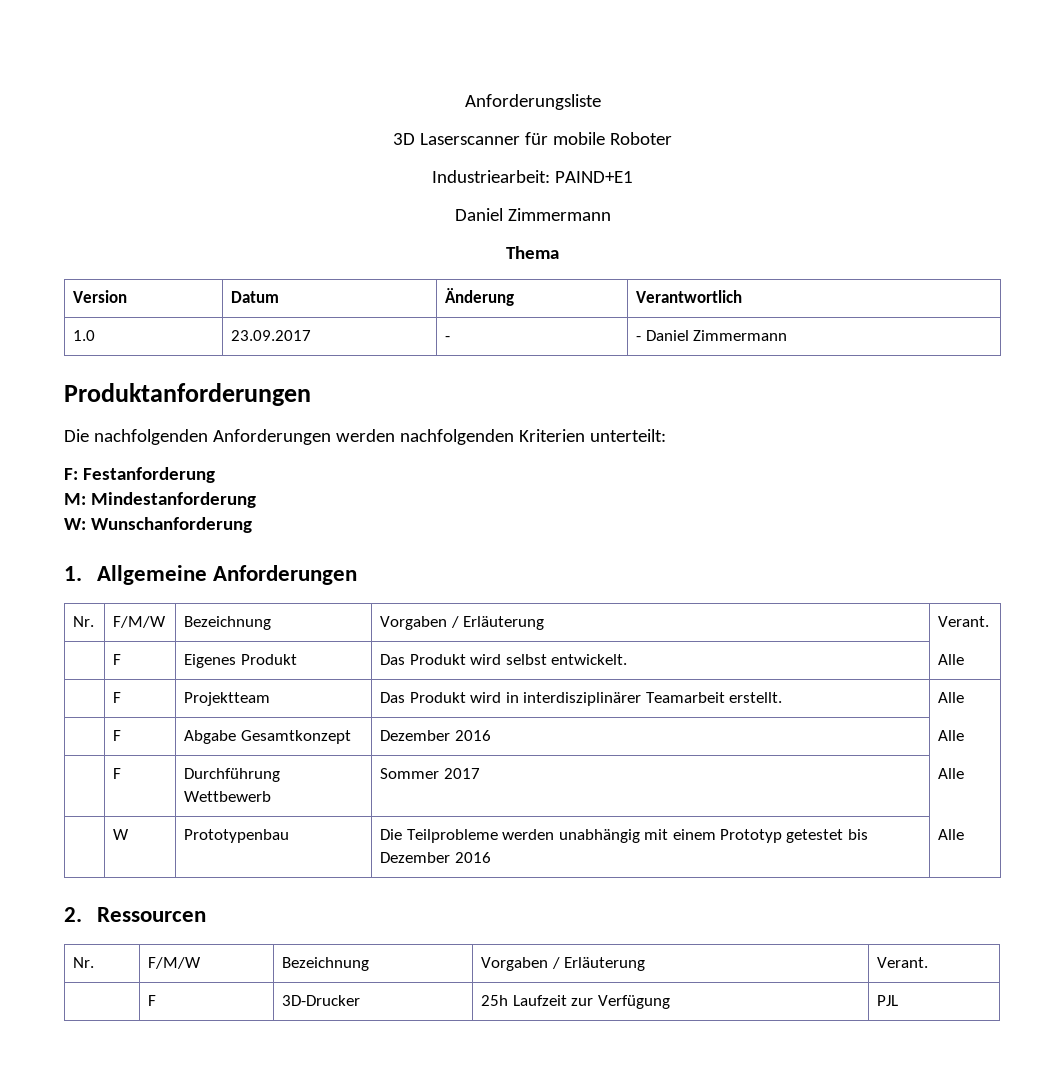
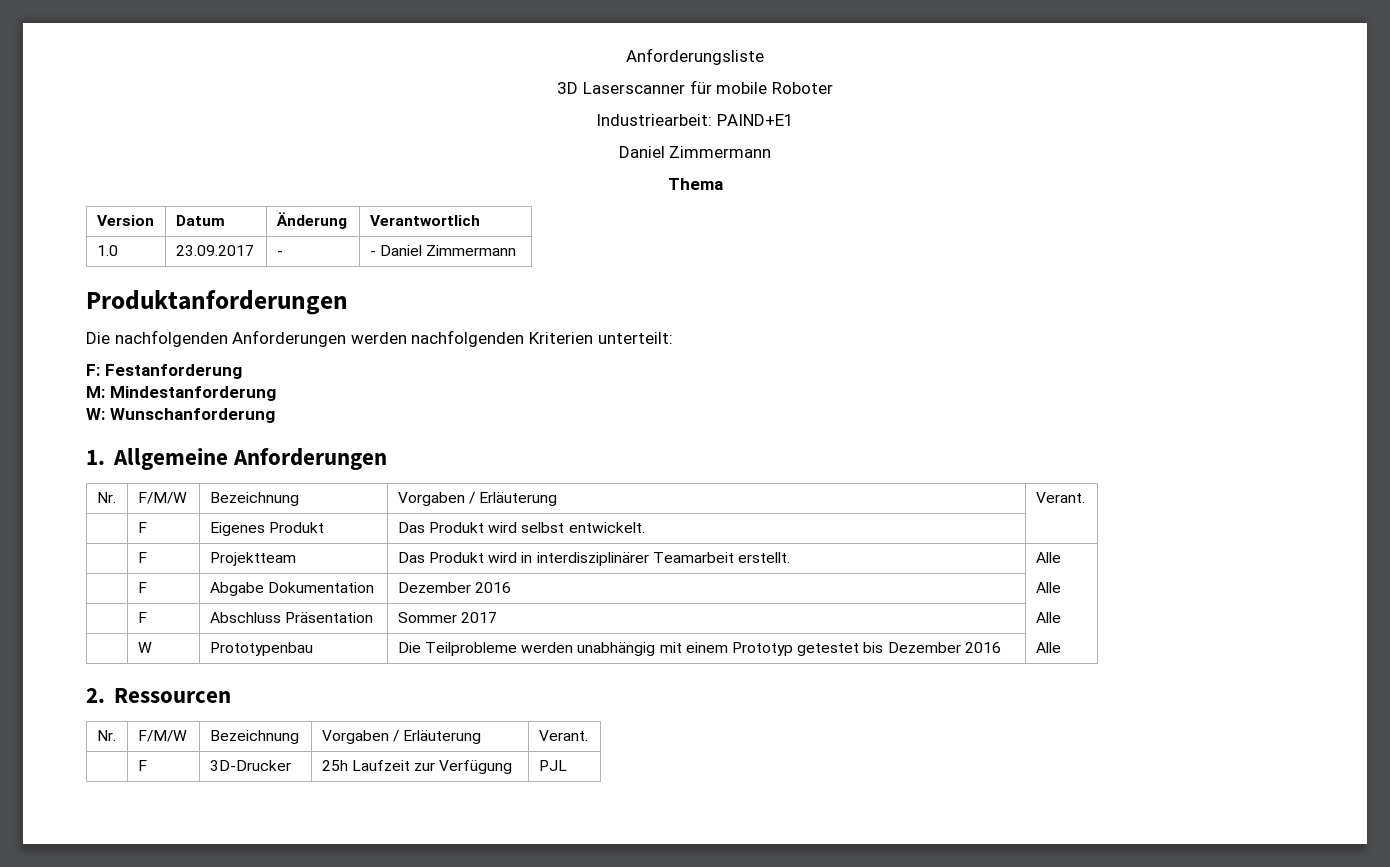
- | F | Eigenes Produkt | Das Produkt wird selbst entwickelt. | Alle
+ | F | Eigenes Produkt | Das Produkt wird selbst entwickelt. |
- | F | Abgabe Gesamtkonzept | Dezember 2016 | Alle
+ | F | Abgabe Dokumentation | Dezember 2016 | Alle
- | F | Durchführung Wettbewerb | Sommer 2017 | Alle
+ | F | Abschluss Präsentation | Sommer 2017 | Alle

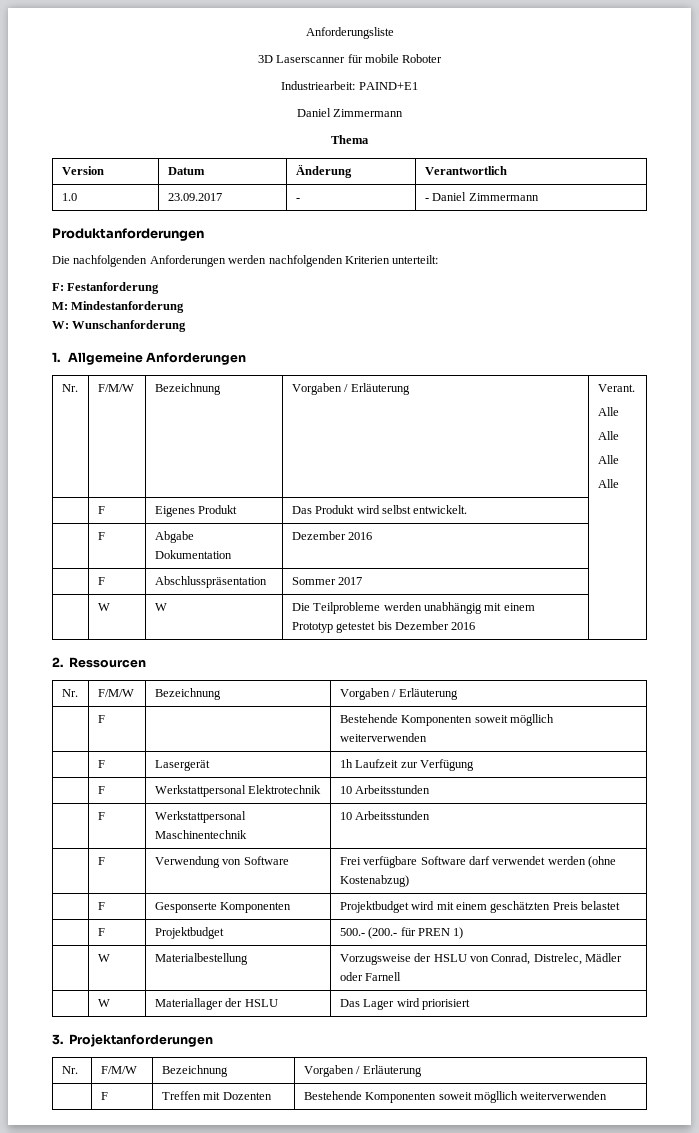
  1. Allgemeine Anforderungen
  Nr. | F/M/W | Bezeichnung | Vorgaben / Erläuterung | Verant.
+ Alle
+ Alle
+ Alle
+ Alle
- | F | Projektteam | Das Produkt wird in interdisziplinärer Teamarbeit erstellt. | Alle
- | F | Abgabe Dokumentation | Dezember 2016 | Alle
- | F | Abschluss Präsentation | Sommer 2017 | Alle
- | W | Prototypenbau | Die Teilprobleme werden unabhängig mit einem Prototyp getestet bis Dezember 2016 | Alle
+ | F | Abgabe Dokumentation | Dezember 2016 |
+ | F | Abschlusspräsentation | Sommer 2017 |
+ | W | W | Die Teilprobleme werden unabhängig mit einem Prototyp getestet bis Dezember 2016 |
  2. Ressourcen
- Nr. | F/M/W | Bezeichnung | Vorgaben / Erläuterung | Verant.
- | F | 3D-Drucker | 25h Laufzeit zur Verfügung | PJL
+ Nr. | F/M/W | Bezeichnung | Vorgaben / Erläuterung
+ | F | | Bestehende Komponenten soweit mögllich weiterverwenden
+ | F | Lasergerät | 1h Laufzeit zur Verfügung
+ | F | Werkstattpersonal Elektrotechnik | 10 Arbeitsstunden
+ | F | Werkstattpersonal Maschinentechnik | 10 Arbeitsstunden
+ | F | Verwendung von Software | Frei verfügbare Software darf verwendet werden (ohne Kostenabzug)
+ | F | Gesponserte Komponenten | Projektbudget wird mit einem geschätzten Preis belastet
+ | F | Projektbudget | 500.- (200.- für PREN 1)
+ | W | Materialbestellung | Vorzugsweise der HSLU von Conrad, Distrelec, Mädler oder Farnell
+ | W | Materiallager der HSLU | Das Lager wird priorisiert
+ 3. Projektanforderungen
+ Nr. | F/M/W | Bezeichnung | Vorgaben / Erläuterung
+ | F | Treffen mit Dozenten | Bestehende Komponenten soweit mögllich weiterverwenden

